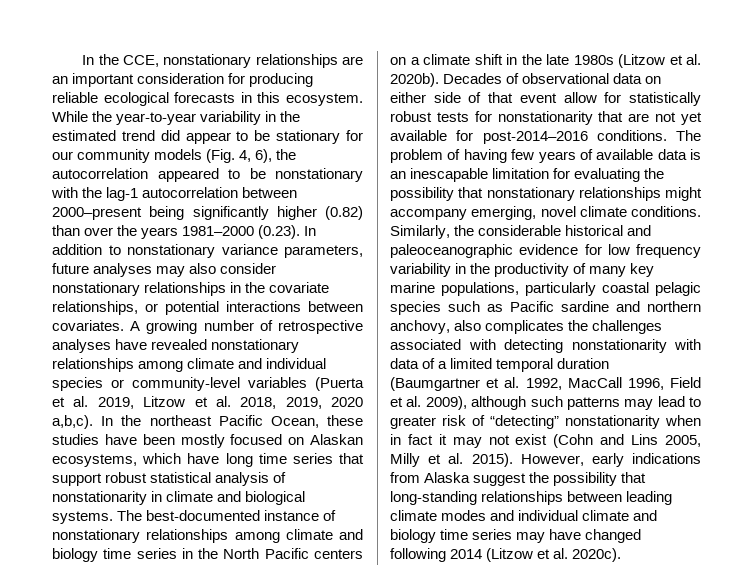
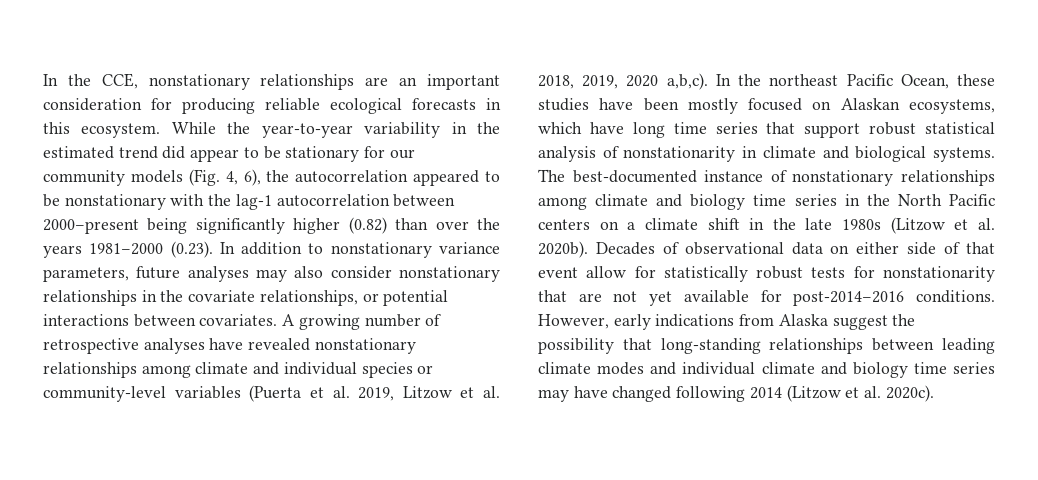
- The problem of having few years of available data is an inescapable limitation for evaluating the possibility that nonstationary relationships might accompany emerging, novel climate conditions. Similarly, the considerable historical and paleoceanographic evidence for low frequency variability in the productivity of many key marine populations, particularly coastal pelagic species such as Pacific sardine and northern anchovy, also complicates the challenges associated with detecting nonstationarity with data of a limited temporal duration (Baumgartner et al. 1992, MacCall 1996, Field et al. 2009), although such patterns may lead to greater risk of “detecting” nonstationarity when in fact it may not exist (Cohn and Lins 2005, Milly et al. 2015).

